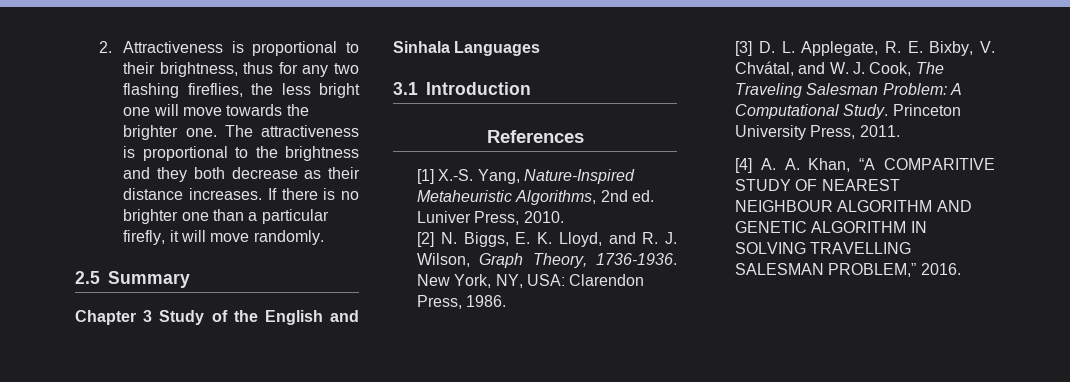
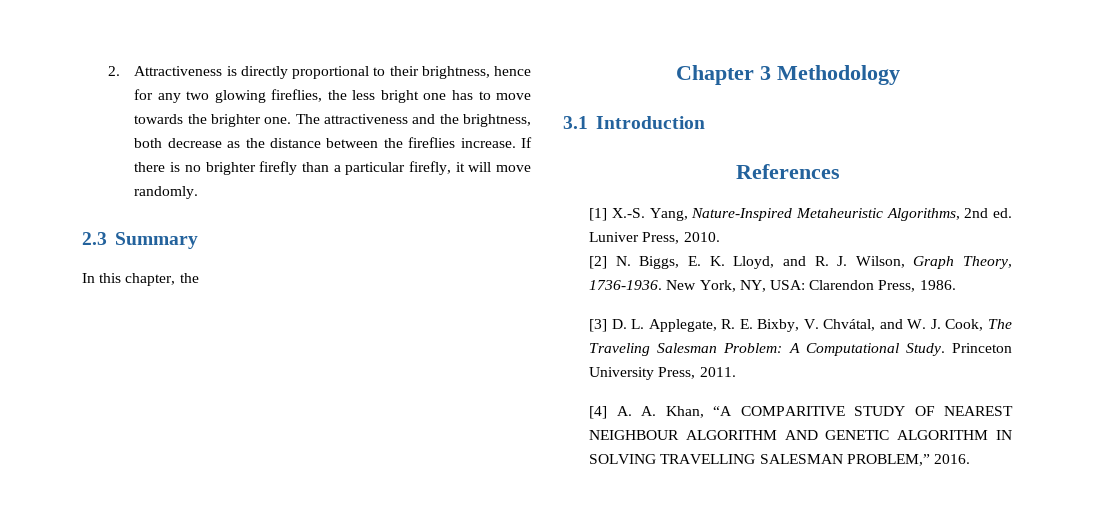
- 2. Attractiveness is proportional to their brightness, thus for any two flashing fireflies, the less bright one will move towards the brighter one.
+ 2. Attractiveness is directly proportional to their brightness, hence for any two glowing fireflies, the less bright one has to move towards the brighter one.
- The attractiveness is proportional to the brightness and they both decrease as their distance increases.
+ The attractiveness and the brightness, both decrease as the distance between the fireflies increase.
- If there is no brighter one than a particular firefly, it will move randomly.
+ If there is no brighter firefly than a particular firefly, it will move randomly.
- 2.5 Summary
+ 2.3 Summary
- Chapter 3 Study of the English and Sinhala Languages
+ In this chapter, the
+ Chapter 3 Methodology

